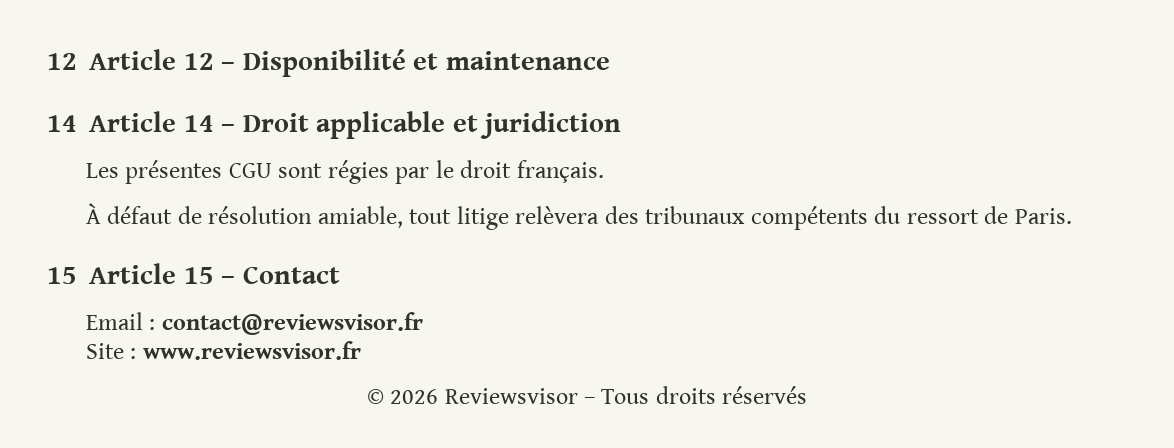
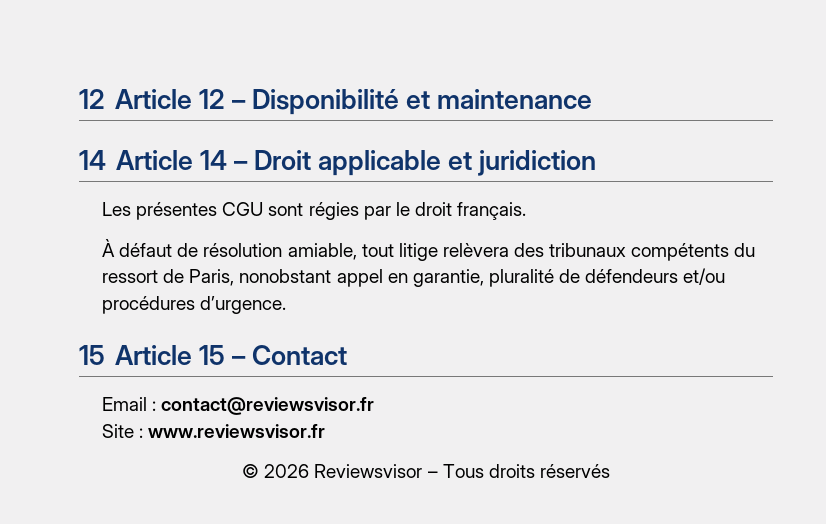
- À défaut de résolution amiable, tout litige relèvera des tribunaux compétents du ressort de Paris.
+ À défaut de résolution amiable, tout litige relèvera des tribunaux compétents du ressort de Paris, nonobstant appel en garantie, pluralité de défendeurs et/ou procédures d’urgence.

